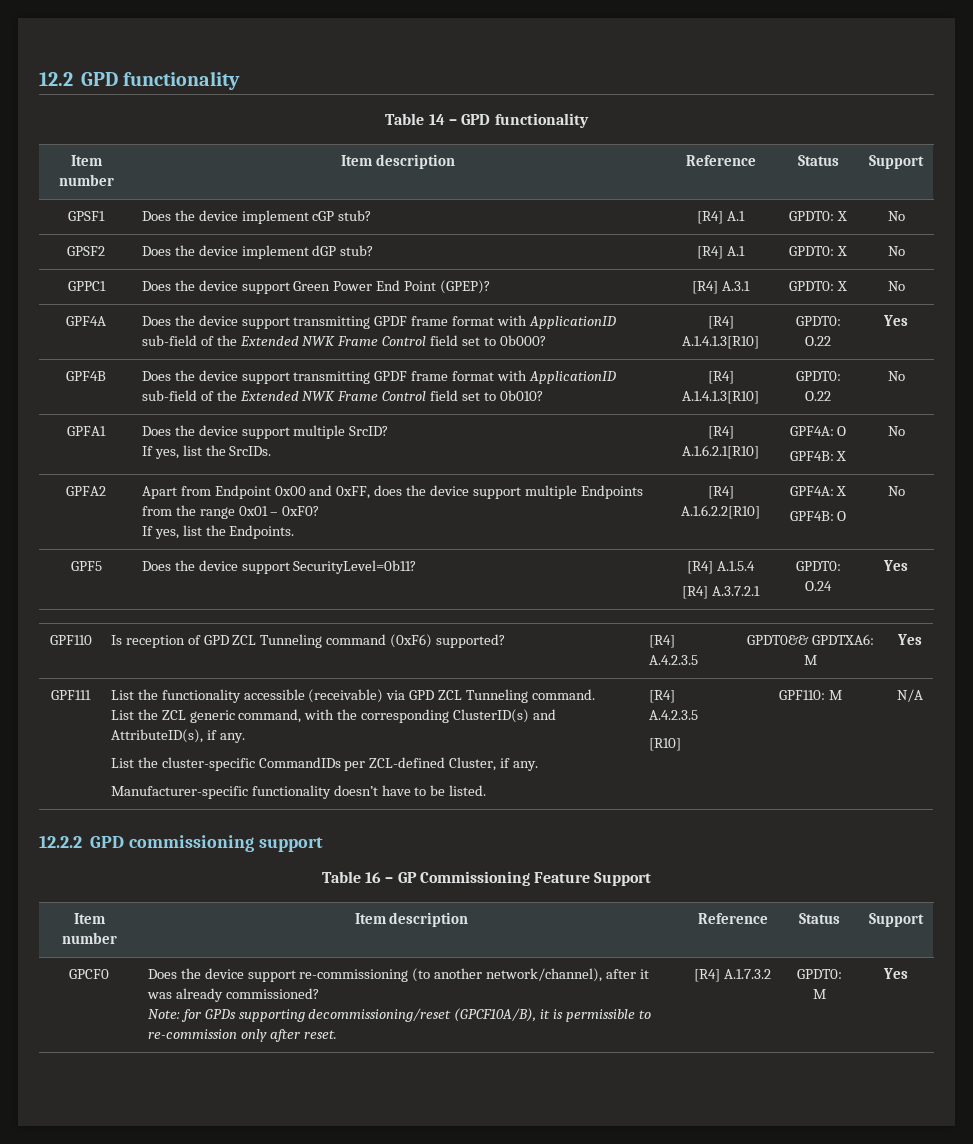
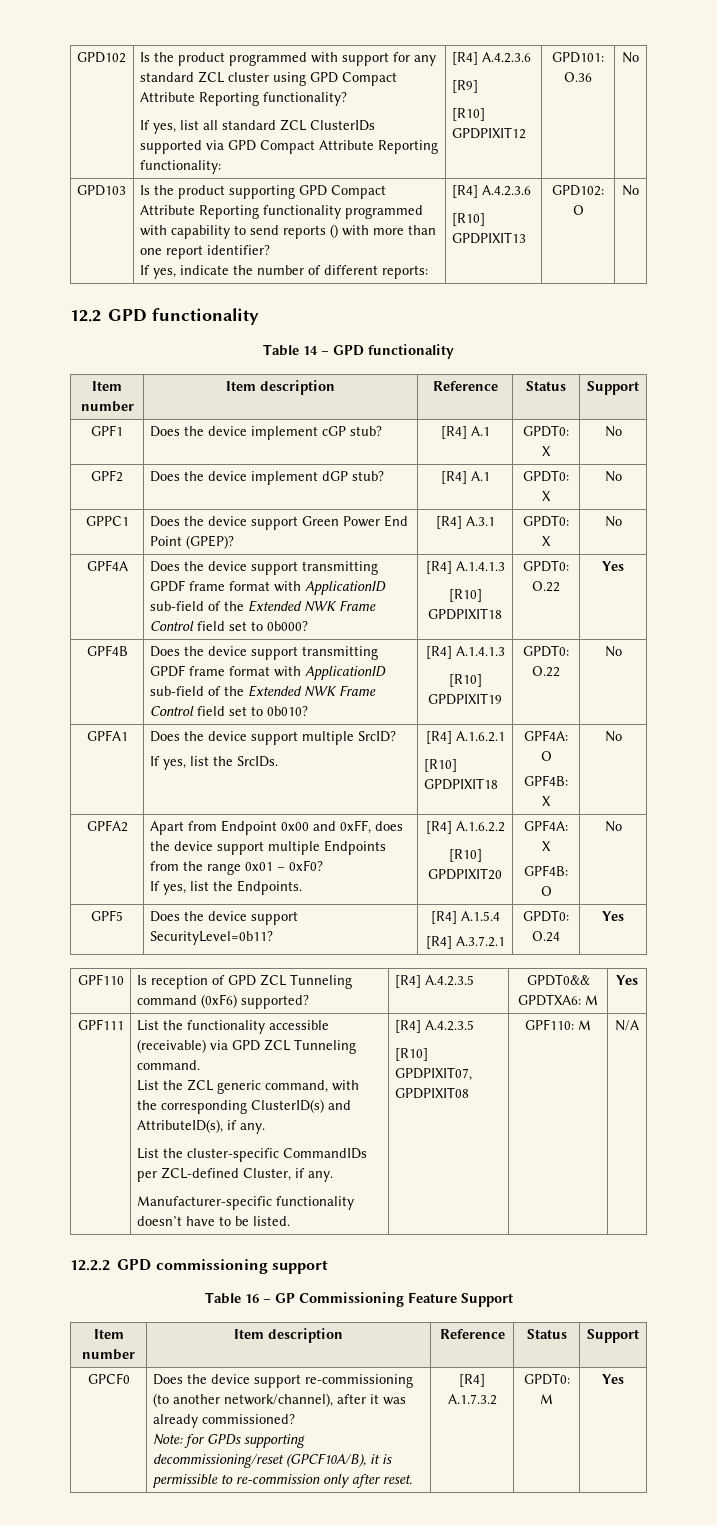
+ GPD102 | Is the product programmed with support for any standard ZCL cluster using GPD Compact Attribute Reporting functionality?
+ If yes, list all standard ZCL ClusterIDs supported via GPD Compact Attribute Reporting functionality: | [R4] A.4.2.3.6
+ [R9]
+ [R10] GPDPIXIT12 | GPD101: O.36 | No
+ GPD103 | Is the product supporting GPD Compact Attribute Reporting functionality programmed with capability to send reports () with more than one report identifier?
+ If yes, indicate the number of different reports: | [R4] A.4.2.3.6
+ [R10] GPDPIXIT13 | GPD102: O | No
- GPSF1 | Does the device implement cGP stub? | [R4] A.1 | GPDT0: X | No
+ GPF1 | Does the device implement cGP stub? | [R4] A.1 | GPDT0: X | No
- GPSF2 | Does the device implement dGP stub? | [R4] A.1 | GPDT0: X | No
+ GPF2 | Does the device implement dGP stub? | [R4] A.1 | GPDT0: X | No
- GPF4A | Does the device support transmitting GPDF frame format with ApplicationID sub-field of the Extended NWK Frame Control field set to 0b000? | [R4] A.1.4.1.3[R10] | GPDT0: O.22 | Yes
+ GPF4A | Does the device support transmitting GPDF frame format with ApplicationID sub-field of the Extended NWK Frame Control field set to 0b000? | [R4] A.1.4.1.3
+ [R10] GPDPIXIT18 | GPDT0: O.22 | Yes
- GPF4B | Does the device support transmitting GPDF frame format with ApplicationID sub-field of the Extended NWK Frame Control field set to 0b010? | [R4] A.1.4.1.3[R10] | GPDT0: O.22 | No
+ GPF4B | Does the device support transmitting GPDF frame format with ApplicationID sub-field of the Extended NWK Frame Control field set to 0b010? | [R4] A.1.4.1.3
+ [R10] GPDPIXIT19 | GPDT0: O.22 | No
  GPFA1 | Does the device support multiple SrcID?
- If yes, list the SrcIDs. | [R4] A.1.6.2.1[R10] | GPF4A: O
+ If yes, list the SrcIDs. | [R4] A.1.6.2.1
+ [R10] GPDPIXIT18 | GPF4A: O
  GPFA2 | Apart from Endpoint 0x00 and 0xFF, does the device support multiple Endpoints from the range 0x01 – 0xF0?
- If yes, list the Endpoints. | [R4] A.1.6.2.2[R10] | GPF4A: X
+ If yes, list the Endpoints. | [R4] A.1.6.2.2
+ [R10] GPDPIXIT20 | GPF4A: X
- [R10]
+ [R10] GPDPIXIT07, GPDPIXIT08

